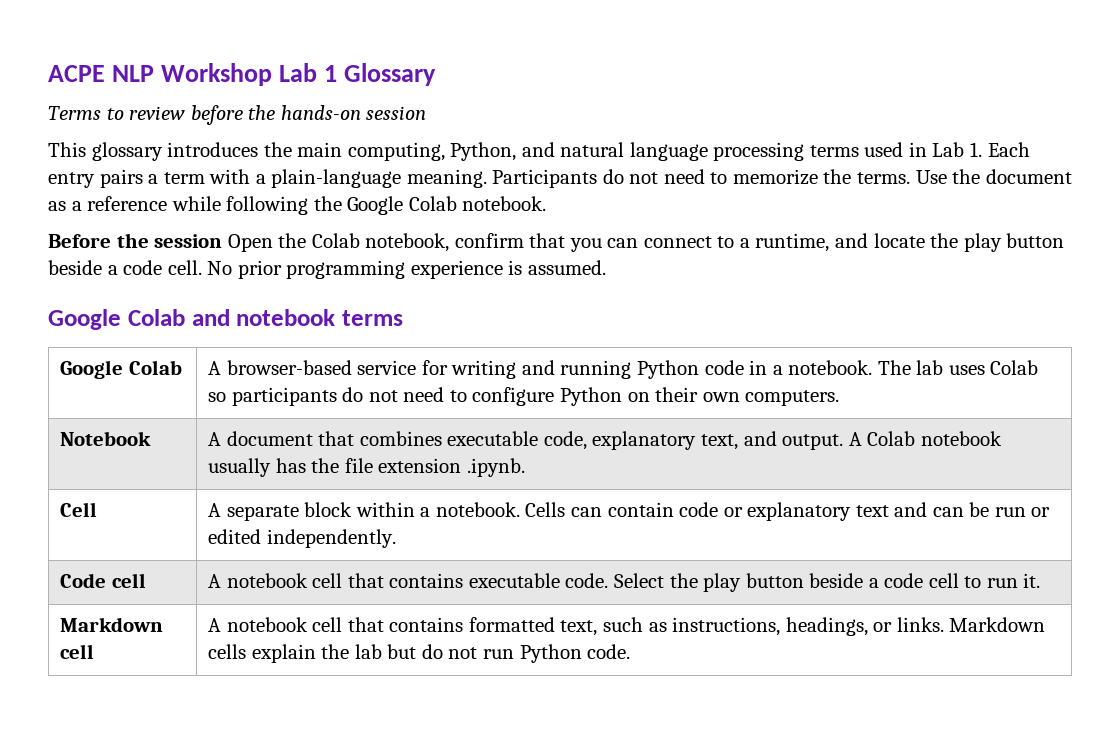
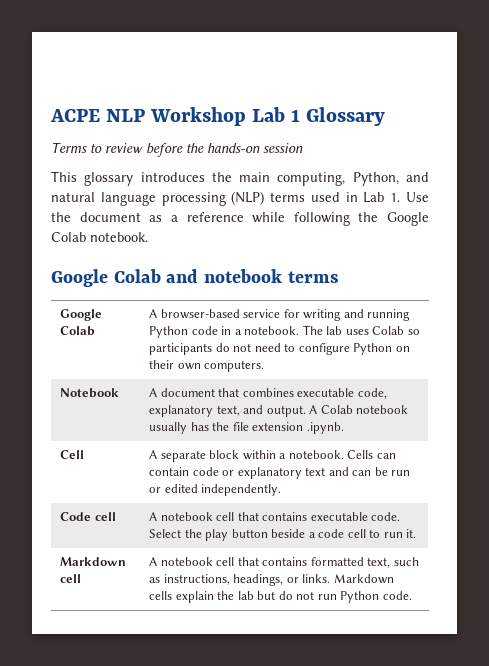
- This glossary introduces the main computing, Python, and natural language processing terms used in Lab 1. Each entry pairs a term with a plain-language meaning. Participants do not need to memorize the terms. Use the document as a reference while following the Google Colab notebook.
+ This glossary introduces the main computing, Python, and natural language processing (NLP) terms used in Lab 1. Use the document as a reference while following the Google Colab notebook.
- Before the session Open the Colab notebook, confirm that you can connect to a runtime, and locate the play button beside a code cell. No prior programming experience is assumed.

